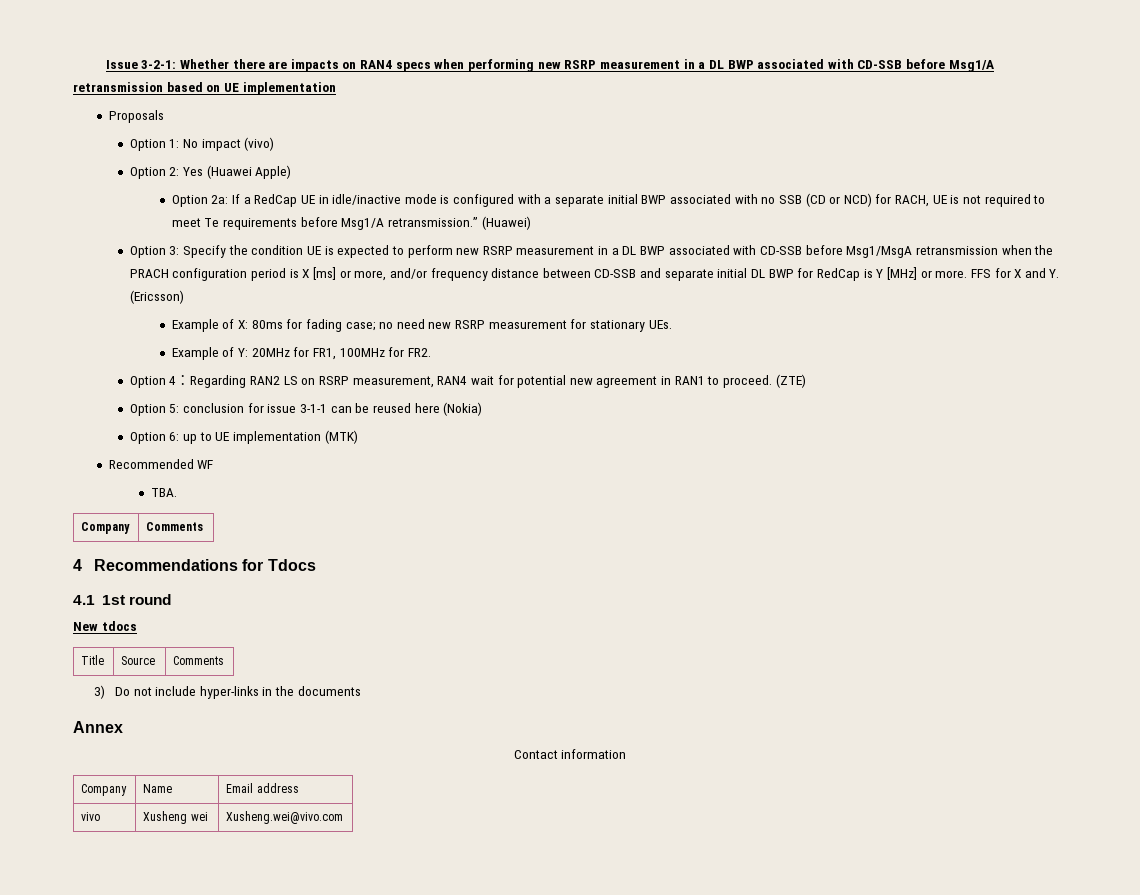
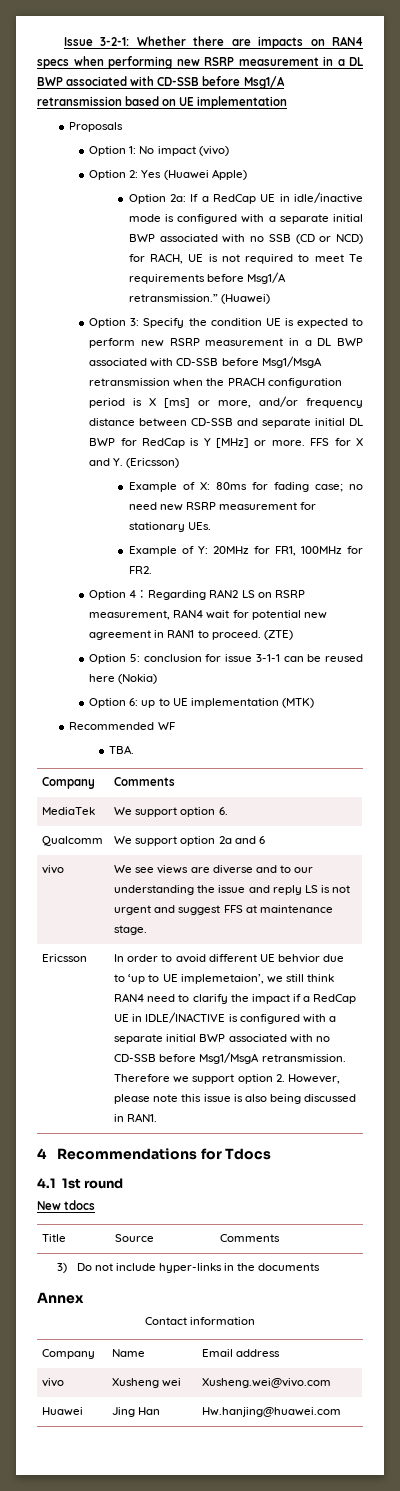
+ MediaTek | We support option 6.
+ Qualcomm | We support option 2a and 6
+ vivo | We see views are diverse and to our understanding the issue and reply LS is not urgent and suggest FFS at maintenance stage.
+ Ericsson | In order to avoid different UE behvior due to ‘up to UE implemetaion’, we still think RAN4 need to clarify the impact if a RedCap UE in IDLE/INACTIVE is configured with a separate initial BWP associated with no CD-SSB before Msg1/MsgA retransmission. Therefore we support option 2. However, please note this issue is also being discussed in RAN1.
+ Huawei | Jing Han | Hw.hanjing@huawei.com

